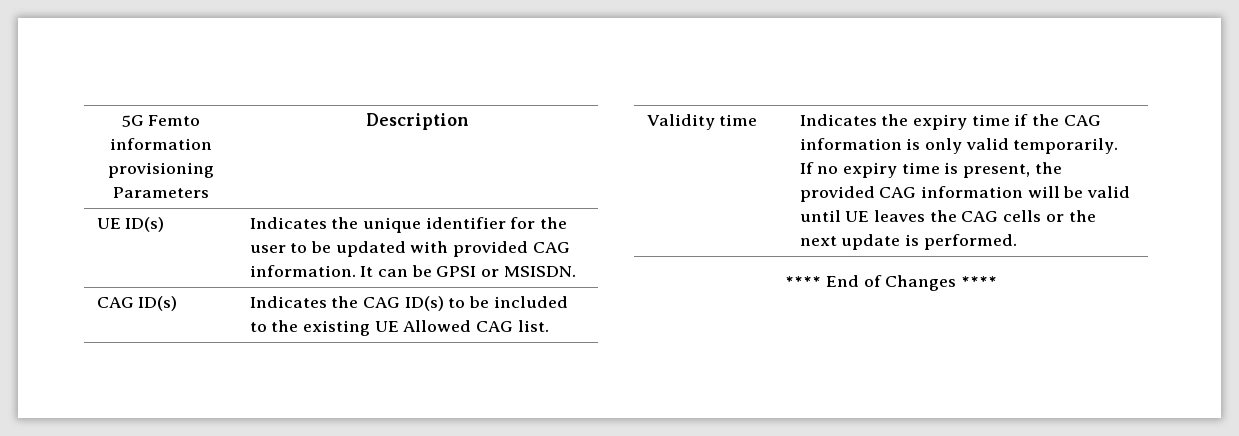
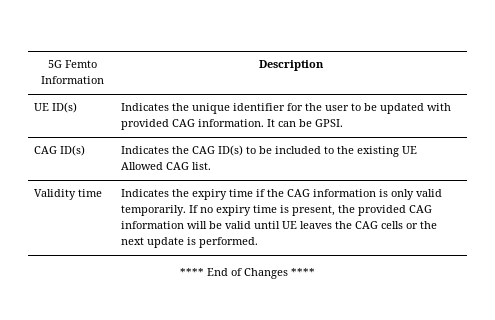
- 5G Femto information provisioning Parameters | Description
+ 5G Femto Information | Description
- UE ID(s) | Indicates the unique identifier for the user to be updated with provided CAG information. It can be GPSI or MSISDN.
+ UE ID(s) | Indicates the unique identifier for the user to be updated with provided CAG information. It can be GPSI.

